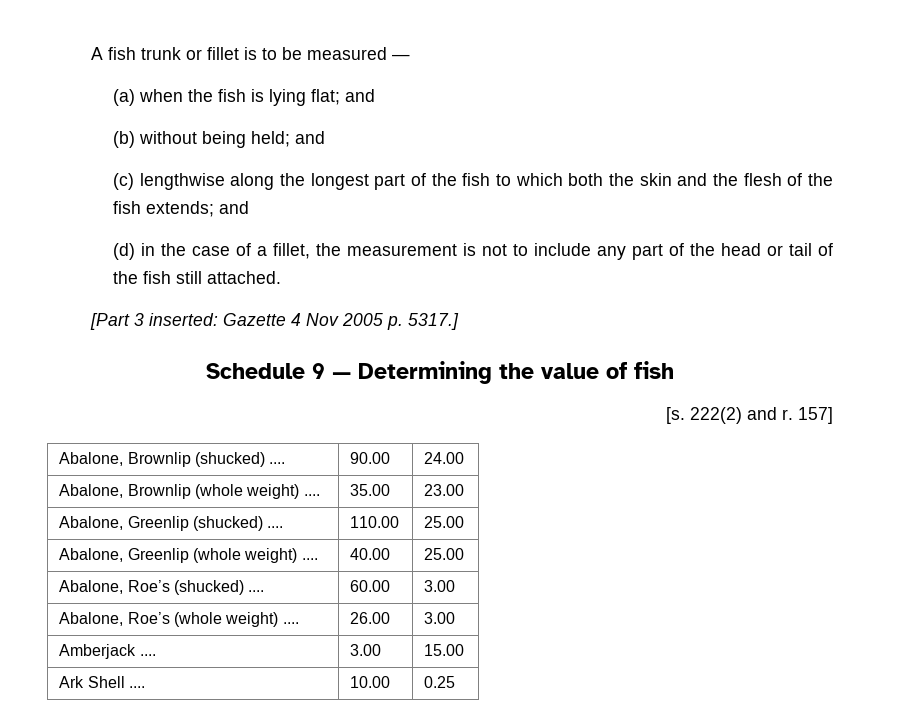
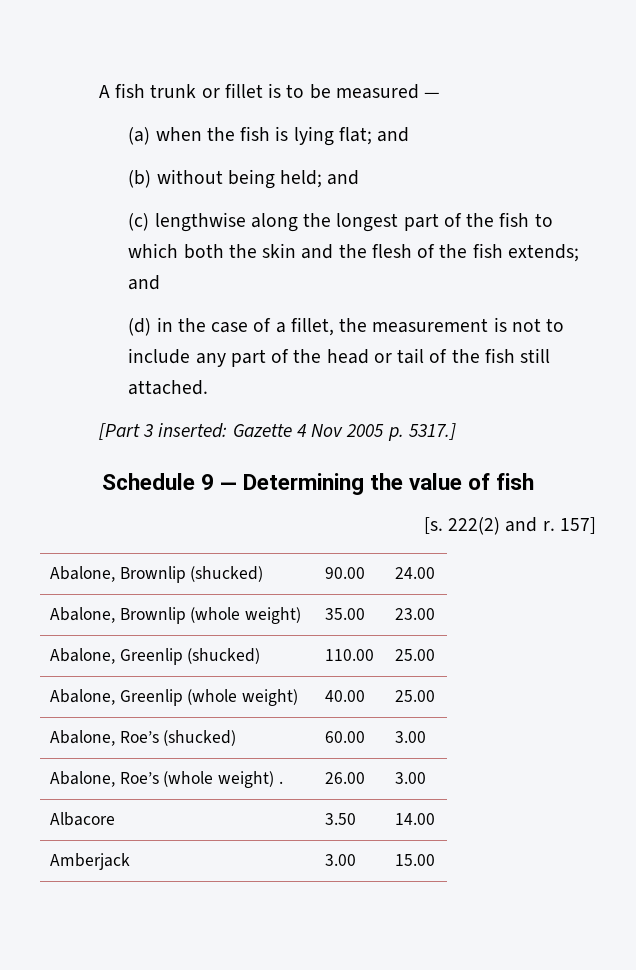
- Abalone, Brownlip (shucked) .... | 90.00 | 24.00
+ Abalone, Brownlip (shucked) | 90.00 | 24.00
- Abalone, Brownlip (whole weight) .... | 35.00 | 23.00
+ Abalone, Brownlip (whole weight) | 35.00 | 23.00
- Abalone, Greenlip (shucked) .... | 110.00 | 25.00
+ Abalone, Greenlip (shucked) | 110.00 | 25.00
- Abalone, Greenlip (whole weight) .... | 40.00 | 25.00
+ Abalone, Greenlip (whole weight) | 40.00 | 25.00
- Abalone, Roe’s (shucked) .... | 60.00 | 3.00
+ Abalone, Roe’s (shucked) | 60.00 | 3.00
- Abalone, Roe’s (whole weight) .... | 26.00 | 3.00
+ Abalone, Roe’s (whole weight) . | 26.00 | 3.00
+ Albacore | 3.50 | 14.00
- Amberjack .... | 3.00 | 15.00
+ Amberjack | 3.00 | 15.00
- Ark Shell .... | 10.00 | 0.25

